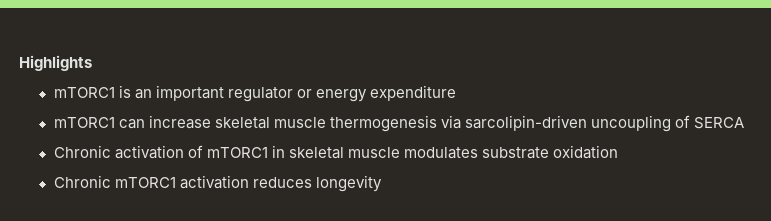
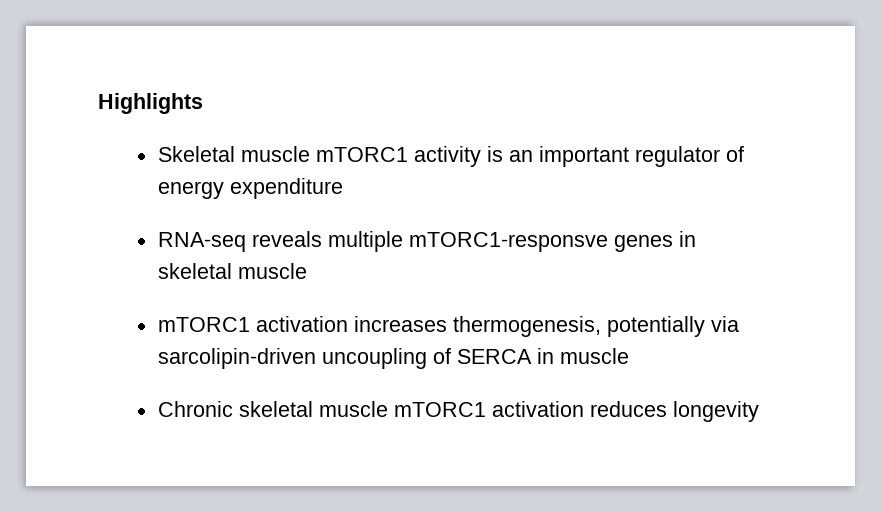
- mTORC1 is an important regulator or energy expenditure
+ Skeletal muscle mTORC1 activity is an important regulator of energy expenditure
- mTORC1 can increase skeletal muscle thermogenesis via sarcolipin-driven uncoupling of SERCA
- Chronic activation of mTORC1 in skeletal muscle modulates substrate oxidation
- Chronic mTORC1 activation reduces longevity
+ RNA-seq reveals multiple mTORC1-responsve genes in skeletal muscle
+ mTORC1 activation increases thermogenesis, potentially via sarcolipin-driven uncoupling of SERCA in muscle
+ Chronic skeletal muscle mTORC1 activation reduces longevity

